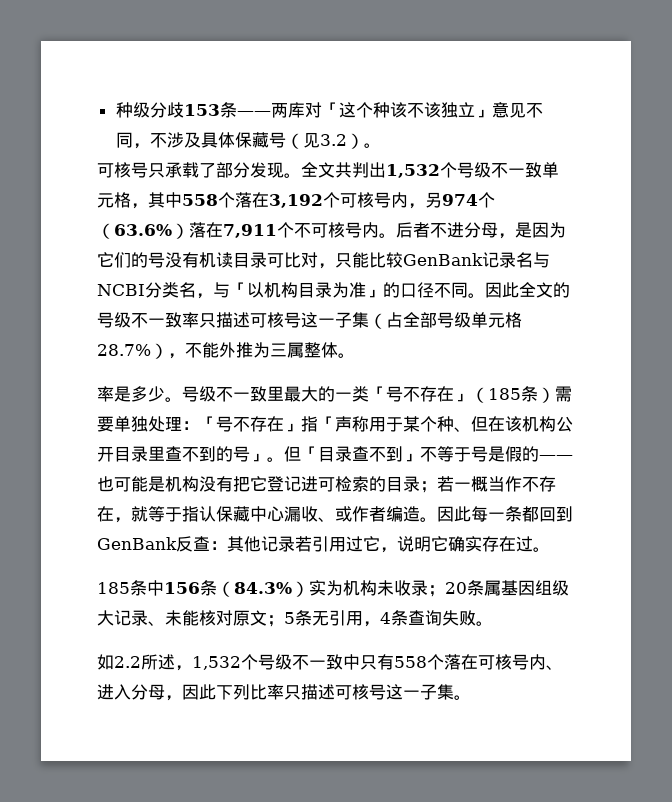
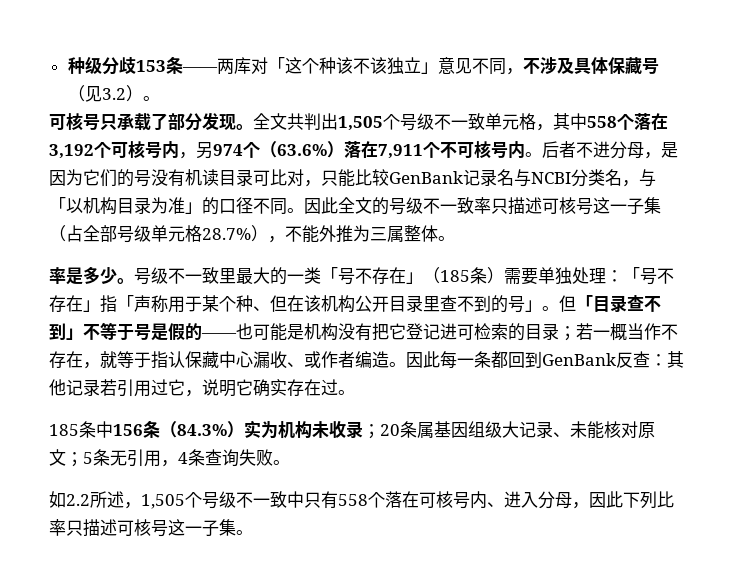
- 全文共判出1,532个号级不一致单元格，其中558个落在3,192个可核号内，另974个（63.6%）落在7,911个不可核号内。
+ 全文共判出1,505个号级不一致单元格，其中558个落在3,192个可核号内，另974个（63.6%）落在7,911个不可核号内。
- 如2.2所述，1,532个号级不一致中只有558个落在可核号内、进入分母，因此下列比率只描述可核号这一子集。
+ 如2.2所述，1,505个号级不一致中只有558个落在可核号内、进入分母，因此下列比率只描述可核号这一子集。

